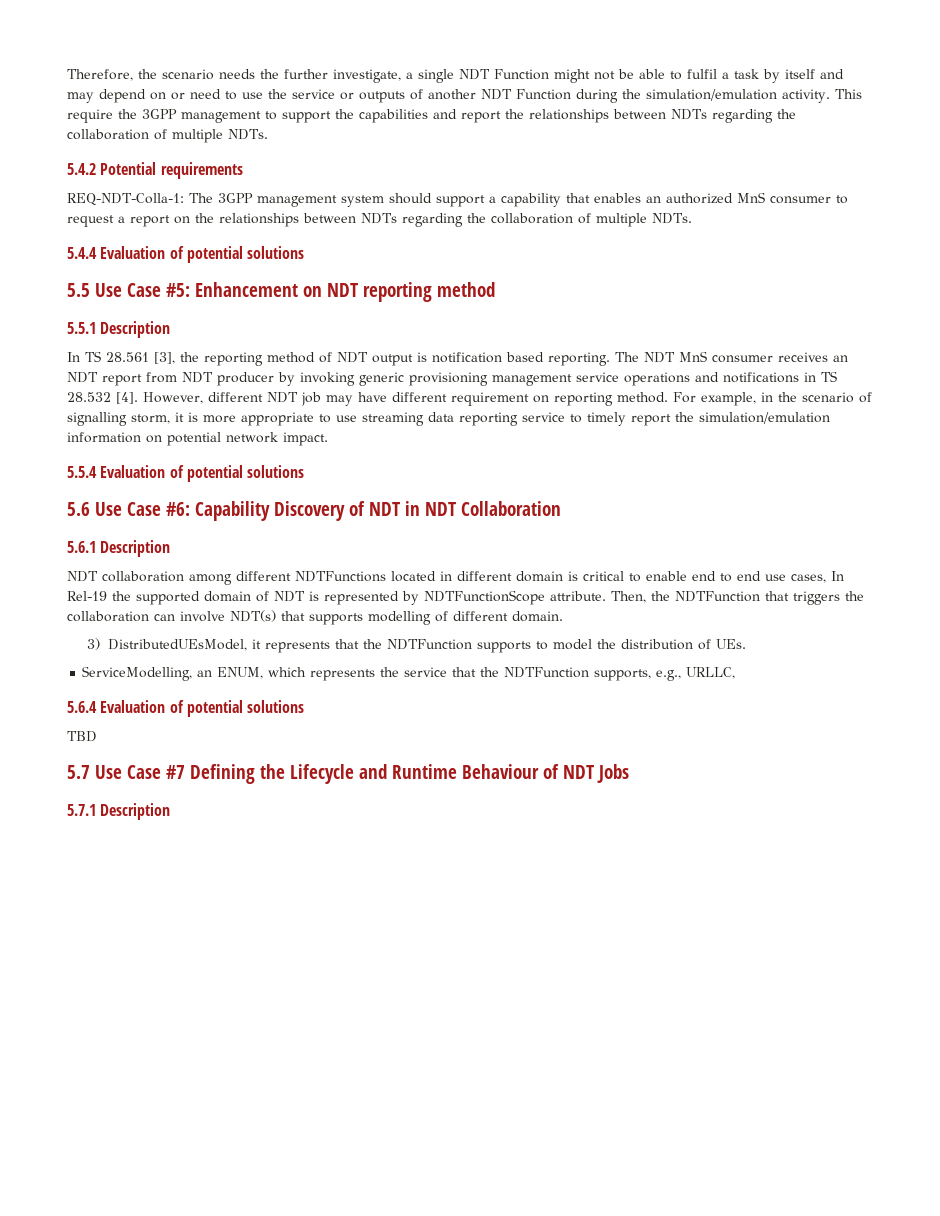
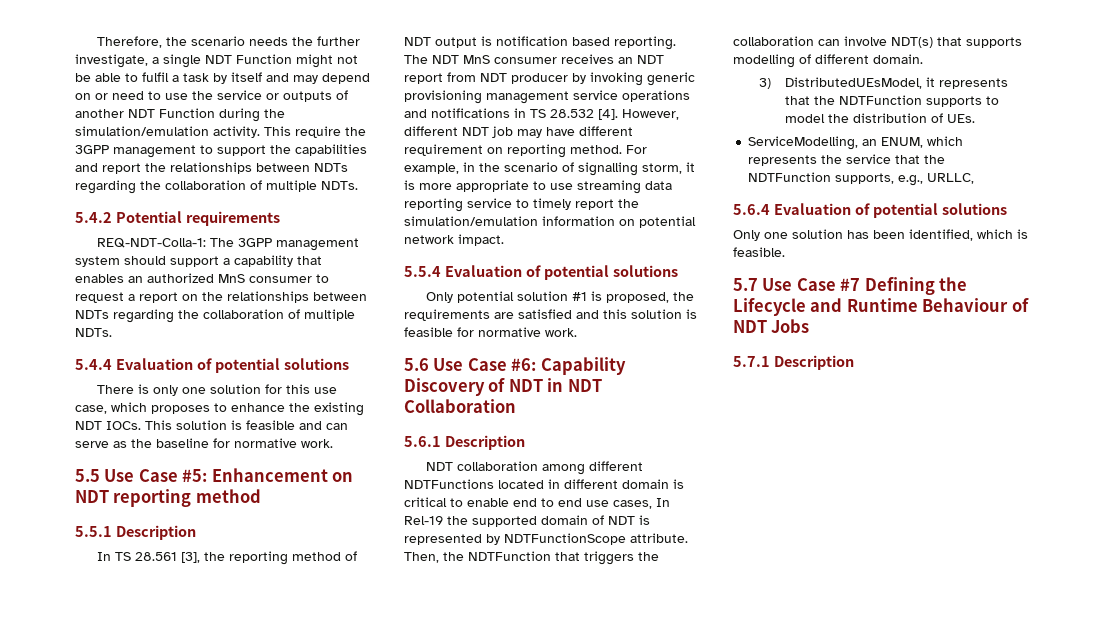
+ There is only one solution for this use case, which proposes to enhance the existing NDT IOCs. This solution is feasible and can serve as the baseline for normative work.
+ Only potential solution #1 is proposed, the requirements are satisfied and this solution is feasible for normative work.
- TBD
+ Only one solution has been identified, which is feasible.

